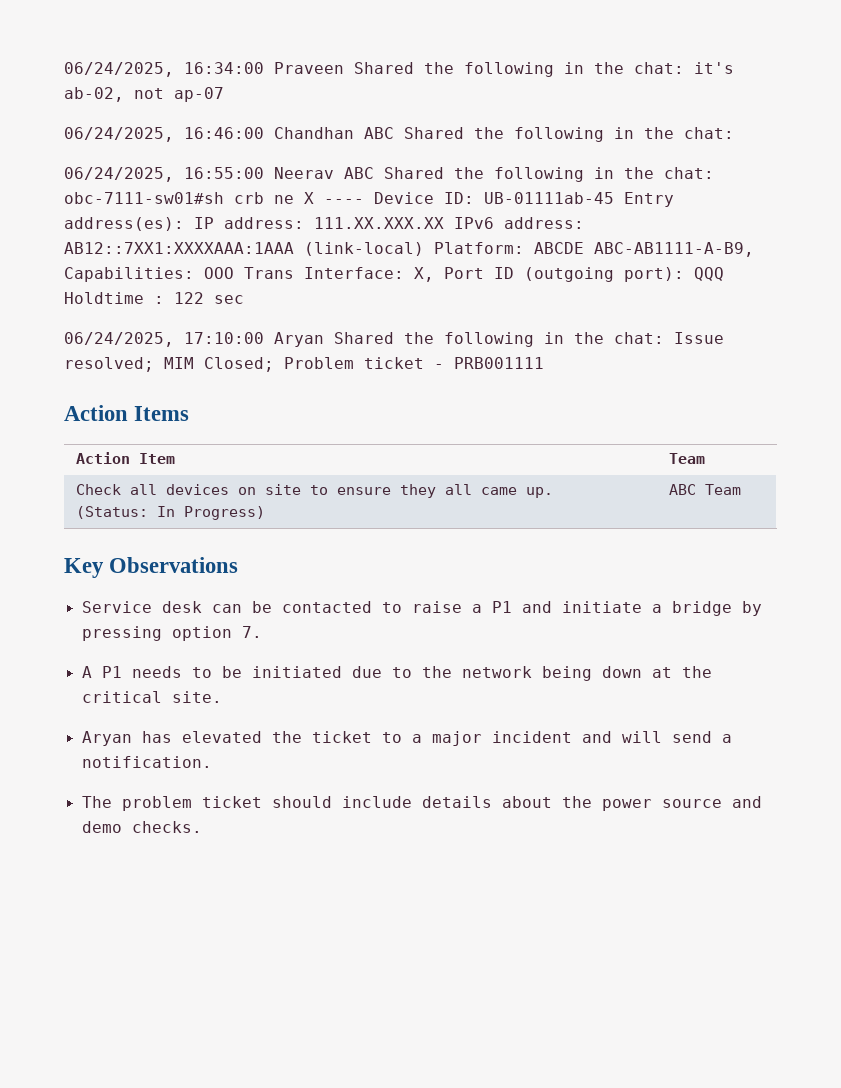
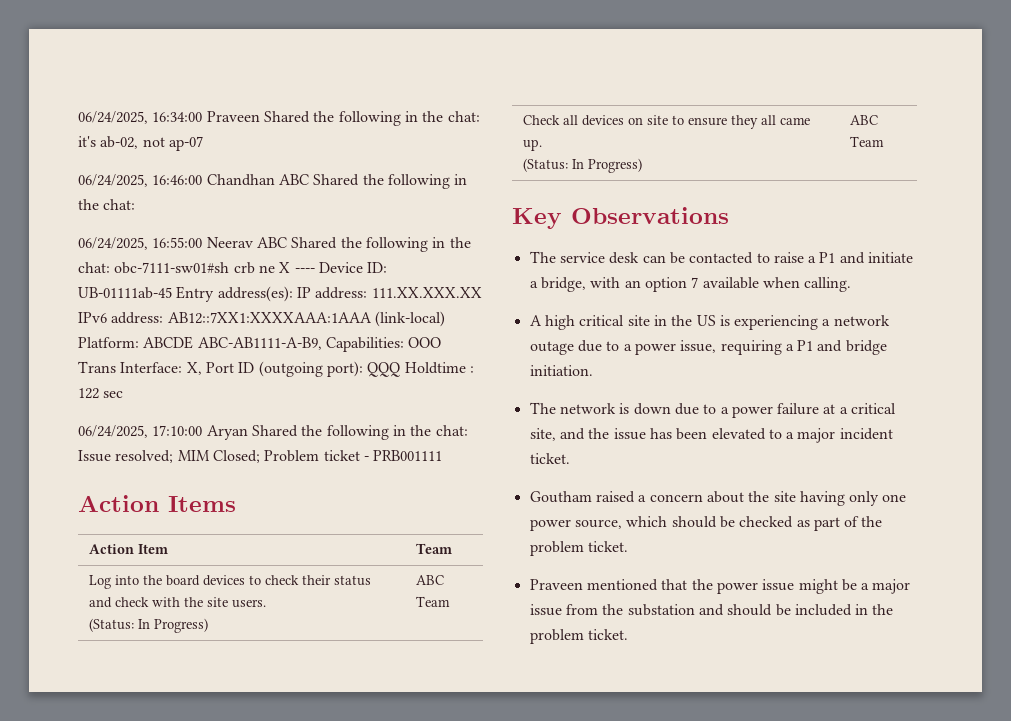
+ Log into the board devices to check their status and check with the site users.
+ (Status: In Progress) | ABC Team
- Service desk can be contacted to raise a P1 and initiate a bridge by pressing option 7.
- A P1 needs to be initiated due to the network being down at the critical site.
- Aryan has elevated the ticket to a major incident and will send a notification.
- The problem ticket should include details about the power source and demo checks.
+ The service desk can be contacted to raise a P1 and initiate a bridge, with an option 7 available when calling.
+ A high critical site in the US is experiencing a network outage due to a power issue, requiring a P1 and bridge initiation.
+ The network is down due to a power failure at a critical site, and the issue has been elevated to a major incident ticket.
+ Goutham raised a concern about the site having only one power source, which should be checked as part of the problem ticket.
+ Praveen mentioned that the power issue might be a major issue from the substation and should be included in the problem ticket.

